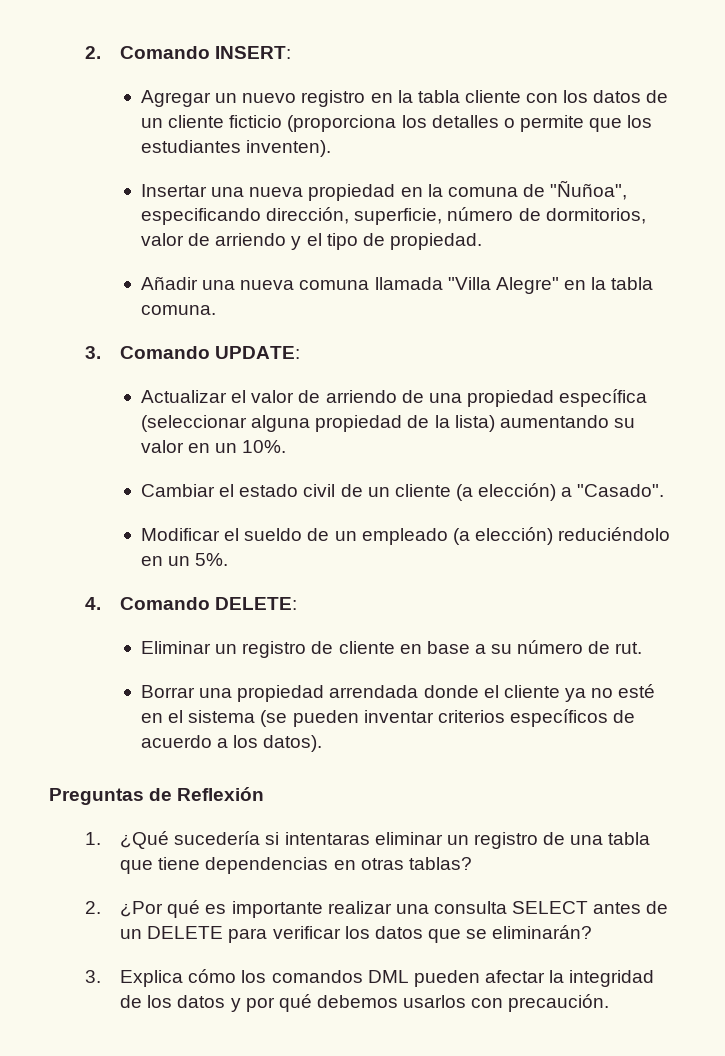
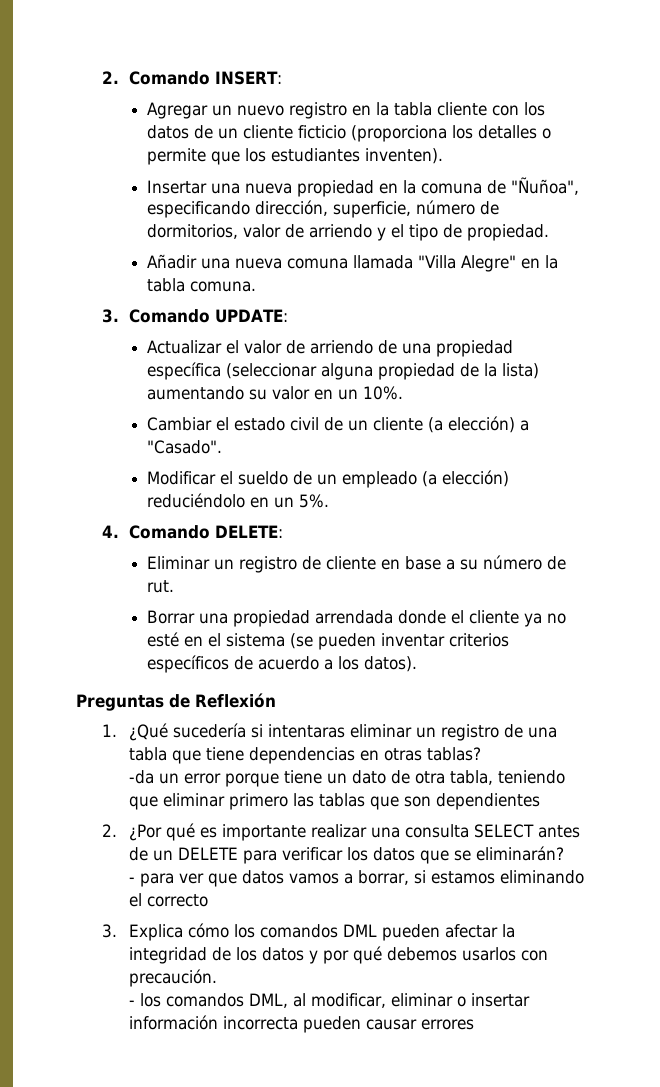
+ -da un error porque tiene un dato de otra tabla, teniendo que eliminar primero las tablas que son dependientes
+ - para ver que datos vamos a borrar, si estamos eliminando el correcto
+ - los comandos DML, al modificar, eliminar o insertar información incorrecta pueden causar errores

